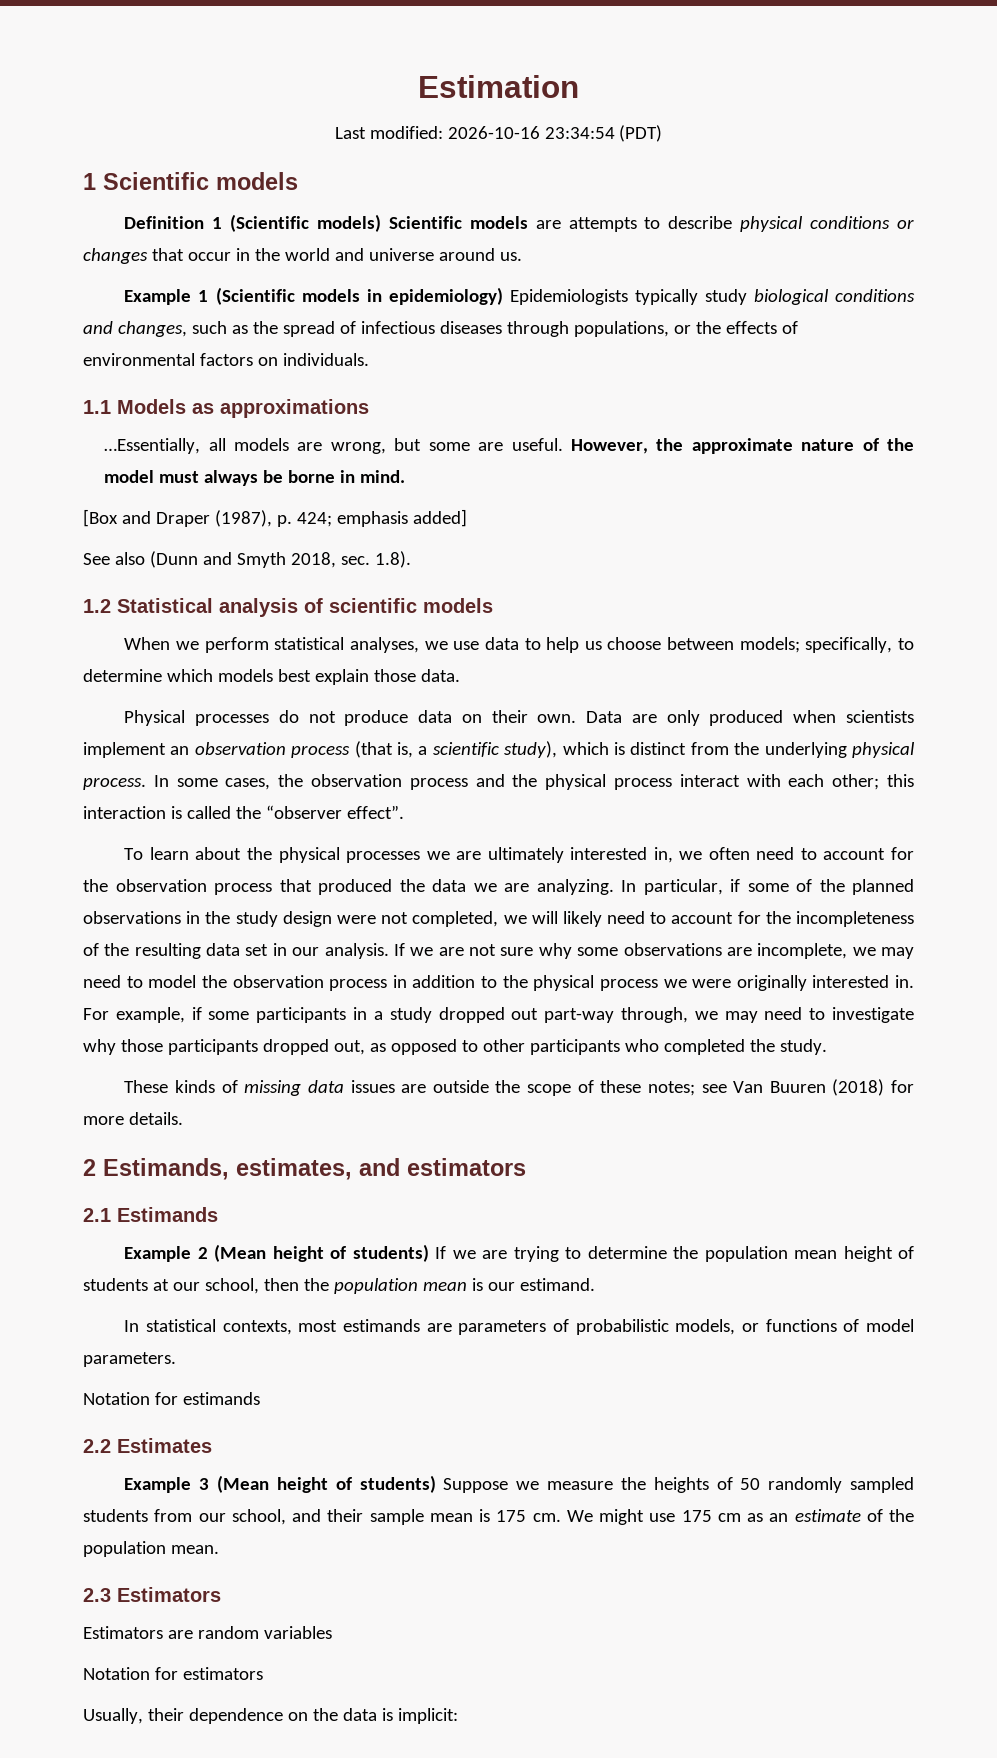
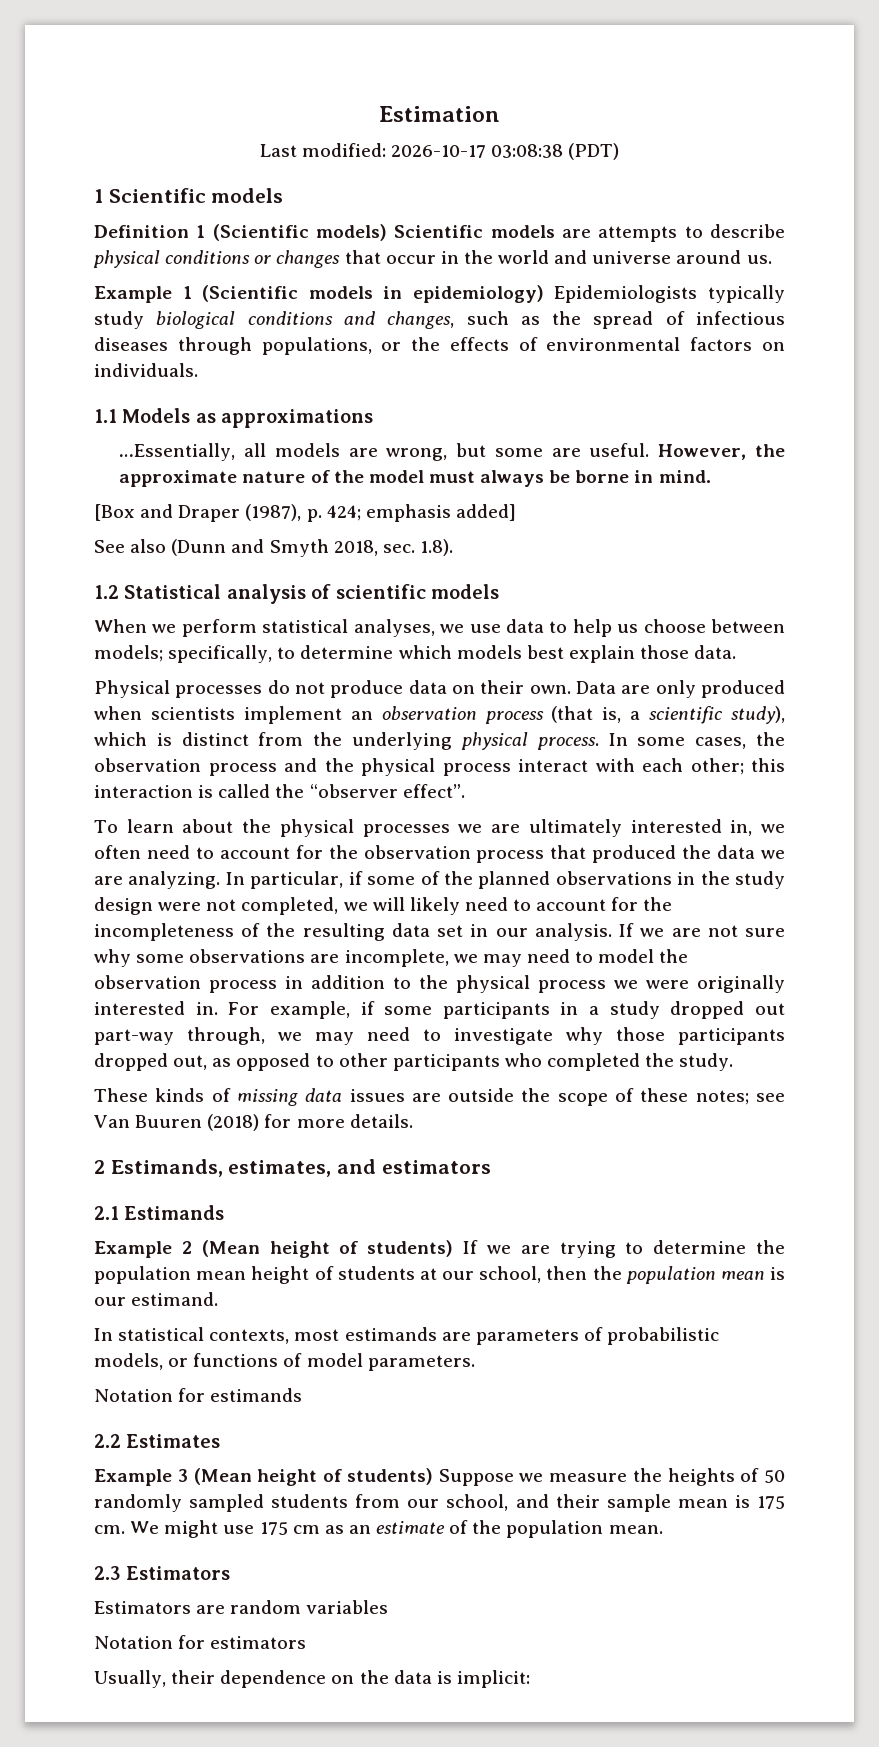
- Last modified: 2026-10-16 23:34:54 (PDT)
+ Last modified: 2026-10-17 03:08:38 (PDT)

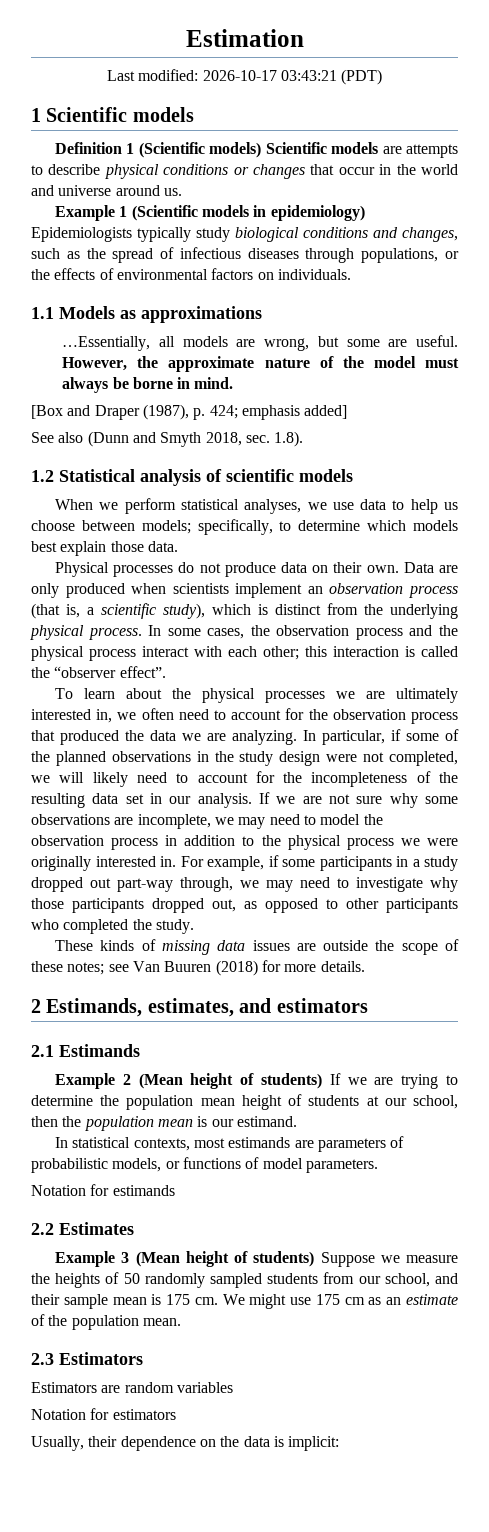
- Last modified: 2026-10-17 03:08:38 (PDT)
+ Last modified: 2026-10-17 03:43:21 (PDT)

